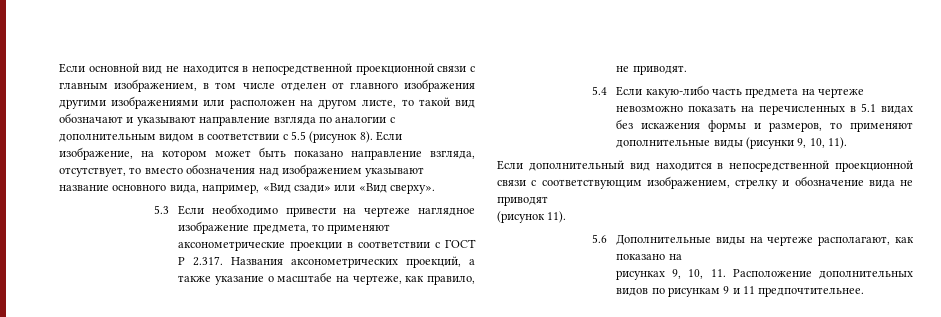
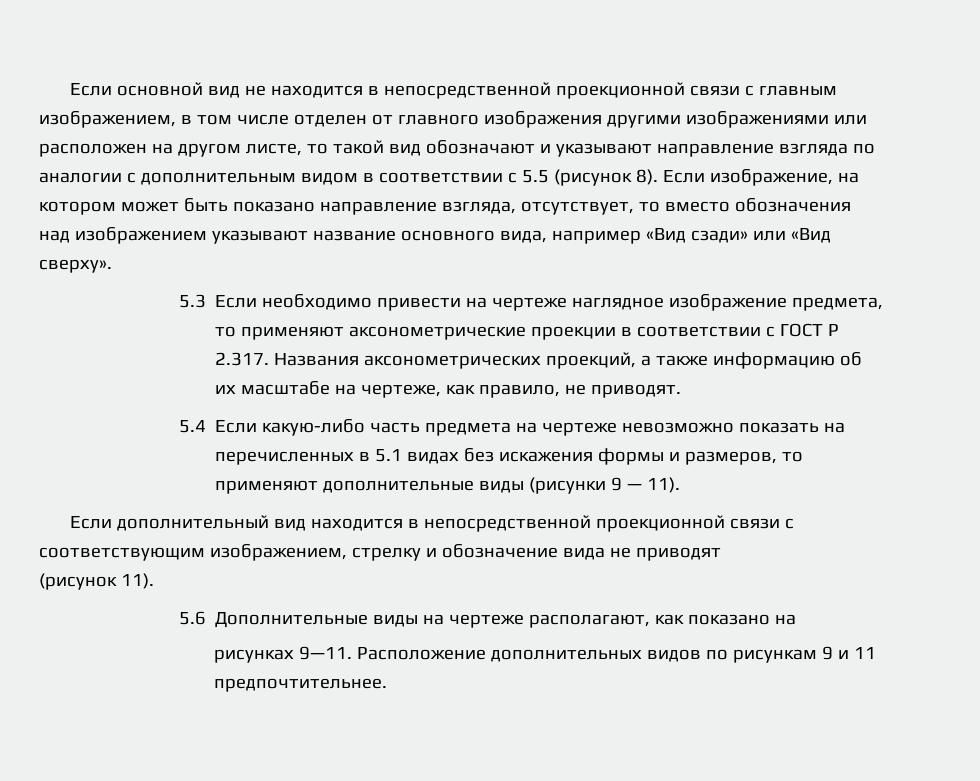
- Если изображение, на котором может быть показано направление взгляда, отсутствует, то вместо обозначения над изображением указывают название основного вида, например, «Вид сзади» или «Вид сверху».
+ Если изображение, на котором может быть показано направление взгляда, отсутствует, то вместо обозначения над изображением указывают название основного вида, например «Вид сзади» или «Вид сверху».
- 5.3 Если необходимо привести на чертеже наглядное изображение предмета, то применяют аксонометрические проекции в соответствии с ГОСТ Р 2.317. Названия аксонометрических проекций, а также указание о масштабе на чертеже, как правило, не приводят.
+ 5.3 Если необходимо привести на чертеже наглядное изображение предмета, то применяют аксонометрические проекции в соответствии с ГОСТ Р 2.317. Названия аксонометрических проекций, а также информацию об их масштабе на чертеже, как правило, не приводят.
- 5.4 Если какую-либо часть предмета на чертеже невозможно показать на перечисленных в 5.1 видах без искажения формы и размеров, то применяют дополнительные виды (рисунки 9, 10, 11).
+ 5.4 Если какую-либо часть предмета на чертеже невозможно показать на перечисленных в 5.1 видах без искажения формы и размеров, то применяют дополнительные виды (рисунки 9 — 11).
- рисунках 9, 10, 11. Расположение дополнительных видов по рисункам 9 и 11 предпочтительнее.
+ рисунках 9—11. Расположение дополнительных видов по рисункам 9 и 11 предпочтительнее.

